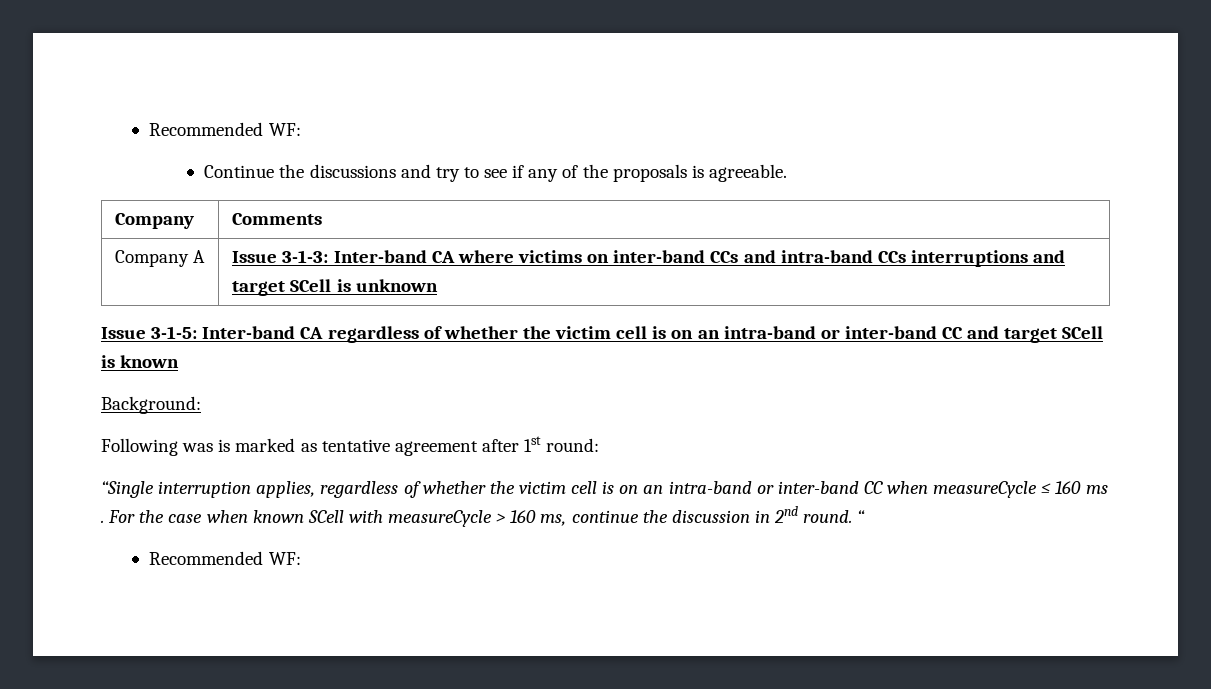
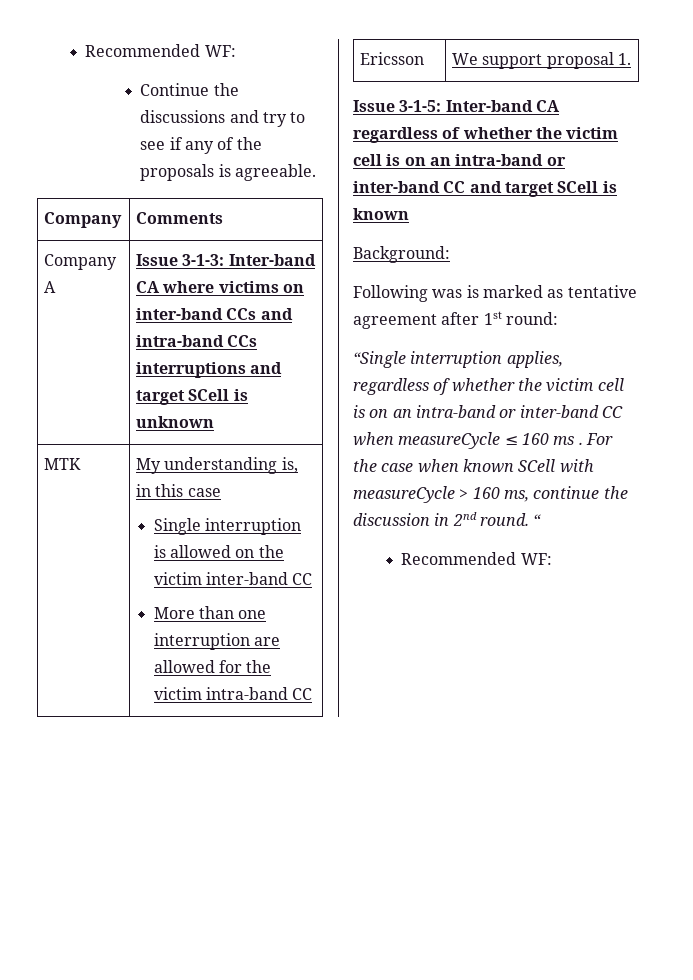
+ MTK | My understanding is, in this case
+ Single interruption is allowed on the victim inter-band CC
+ More than one interruption are allowed for the victim intra-band CC
+ Ericsson | We support proposal 1.

